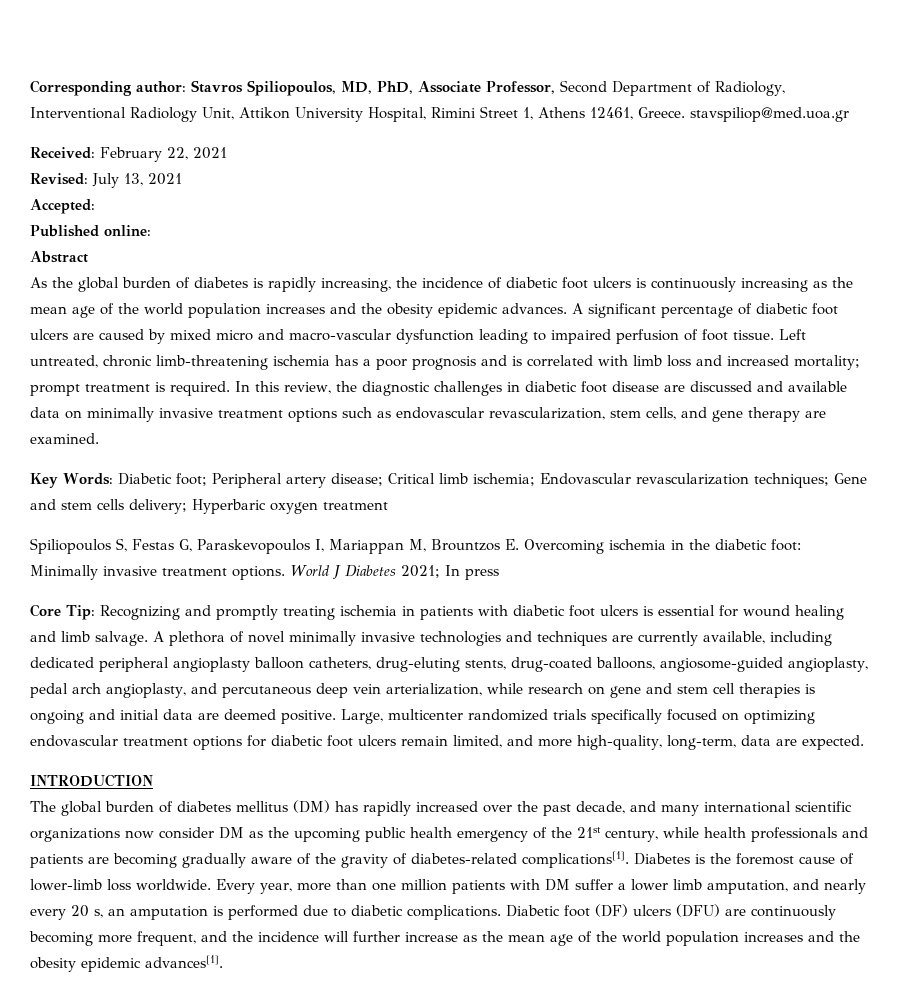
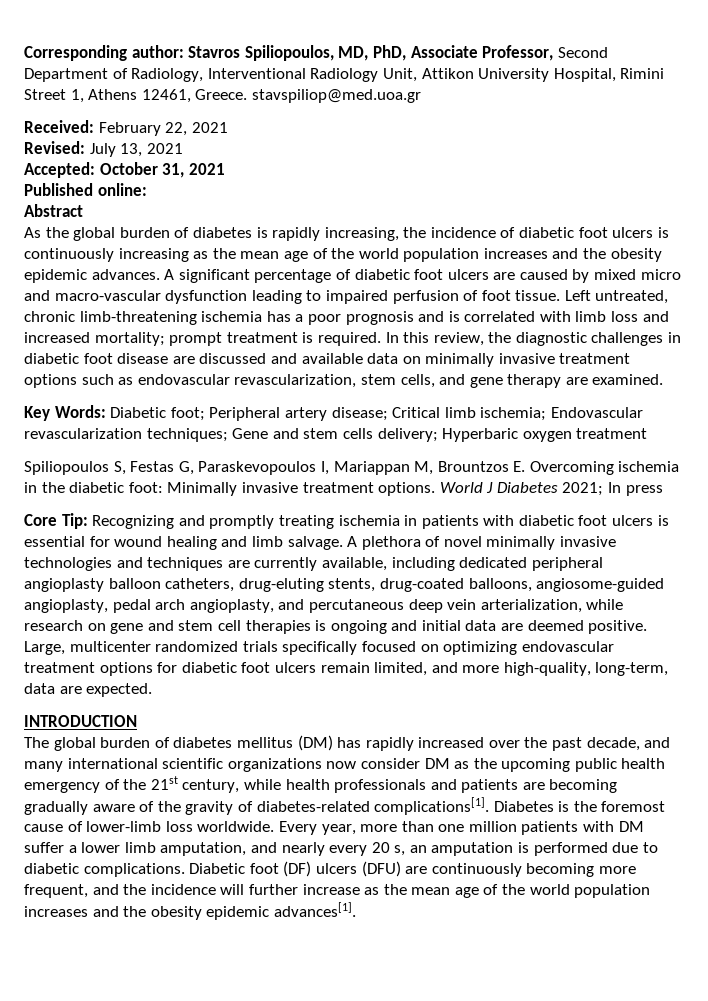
- Accepted:
+ Accepted: October 31, 2021

